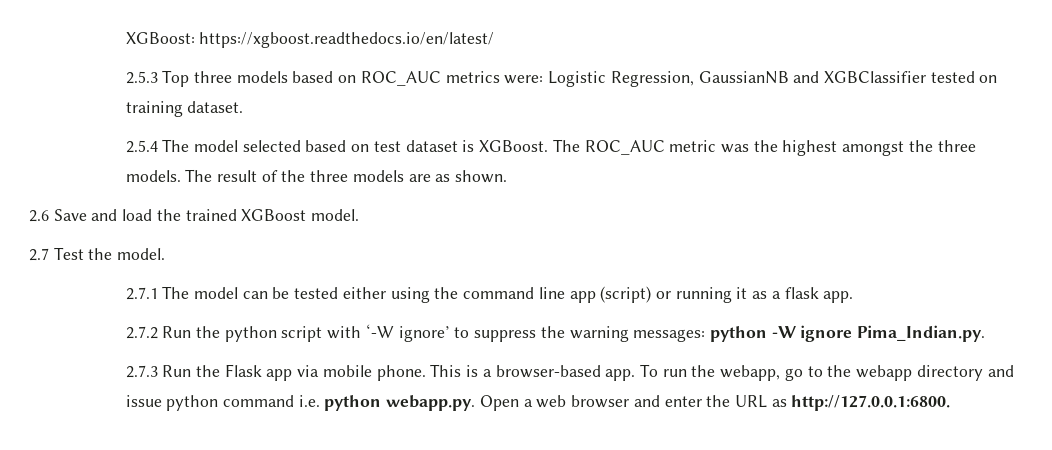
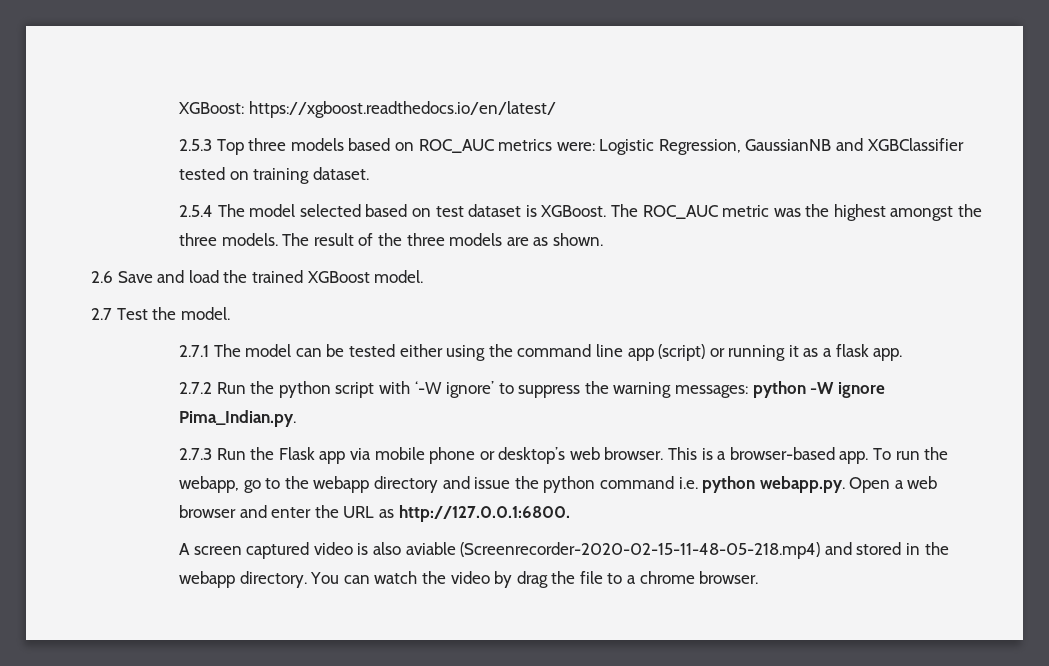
- 2.7.3 Run the Flask app via mobile phone.
+ 2.7.3 Run the Flask app via mobile phone or desktop’s web browser.
- To run the webapp, go to the webapp directory and issue python command i.e. python webapp.py. Open a web browser and enter the URL as http://127.0.0.1:6800.
+ To run the webapp, go to the webapp directory and issue the python command i.e. python webapp.py. Open a web browser and enter the URL as http://127.0.0.1:6800.
+ A screen captured video is also aviable (Screenrecorder-2020-02-15-11-48-05-218.mp4) and stored in the webapp directory. You can watch the video by drag the file to a chrome browser.

